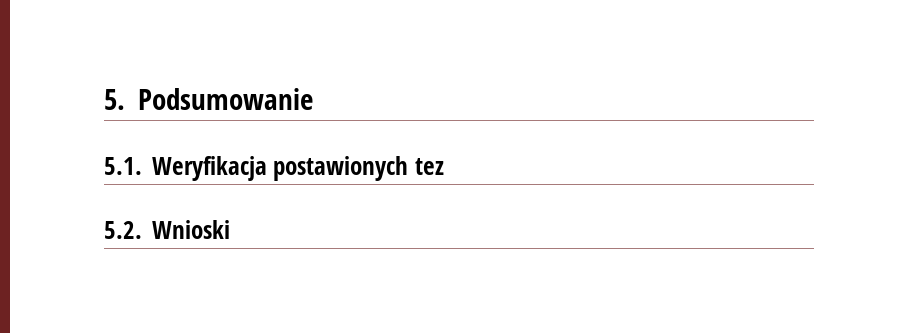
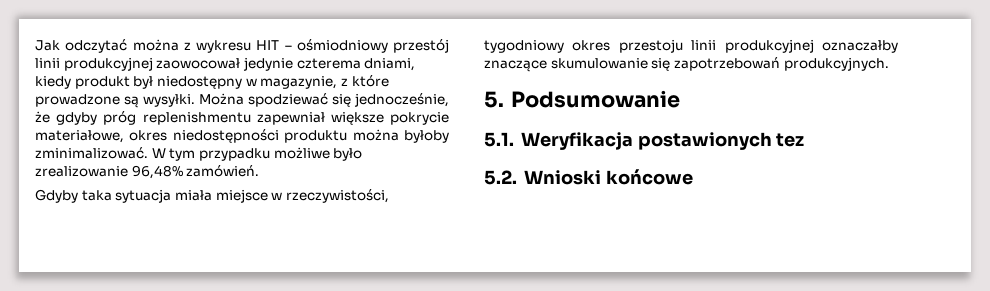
+ Jak odczytać można z wykresu HIT – ośmiodniowy przestój linii produkcyjnej zaowocował jedynie czterema dniami, kiedy produkt był niedostępny w magazynie, z które prowadzone są wysyłki. Można spodziewać się jednocześnie, że gdyby próg replenishmentu zapewniał większe pokrycie materiałowe, okres niedostępności produktu można byłoby zminimalizować. W tym przypadku możliwe było zrealizowanie 96,48% zamówień.
+ Gdyby taka sytuacja miała miejsce w rzeczywistości, tygodniowy okres przestoju linii produkcyjnej oznaczałby znaczące skumulowanie się zapotrzebowań produkcyjnych.
- 5.2. Wnioski
+ 5.2. Wnioski końcowe

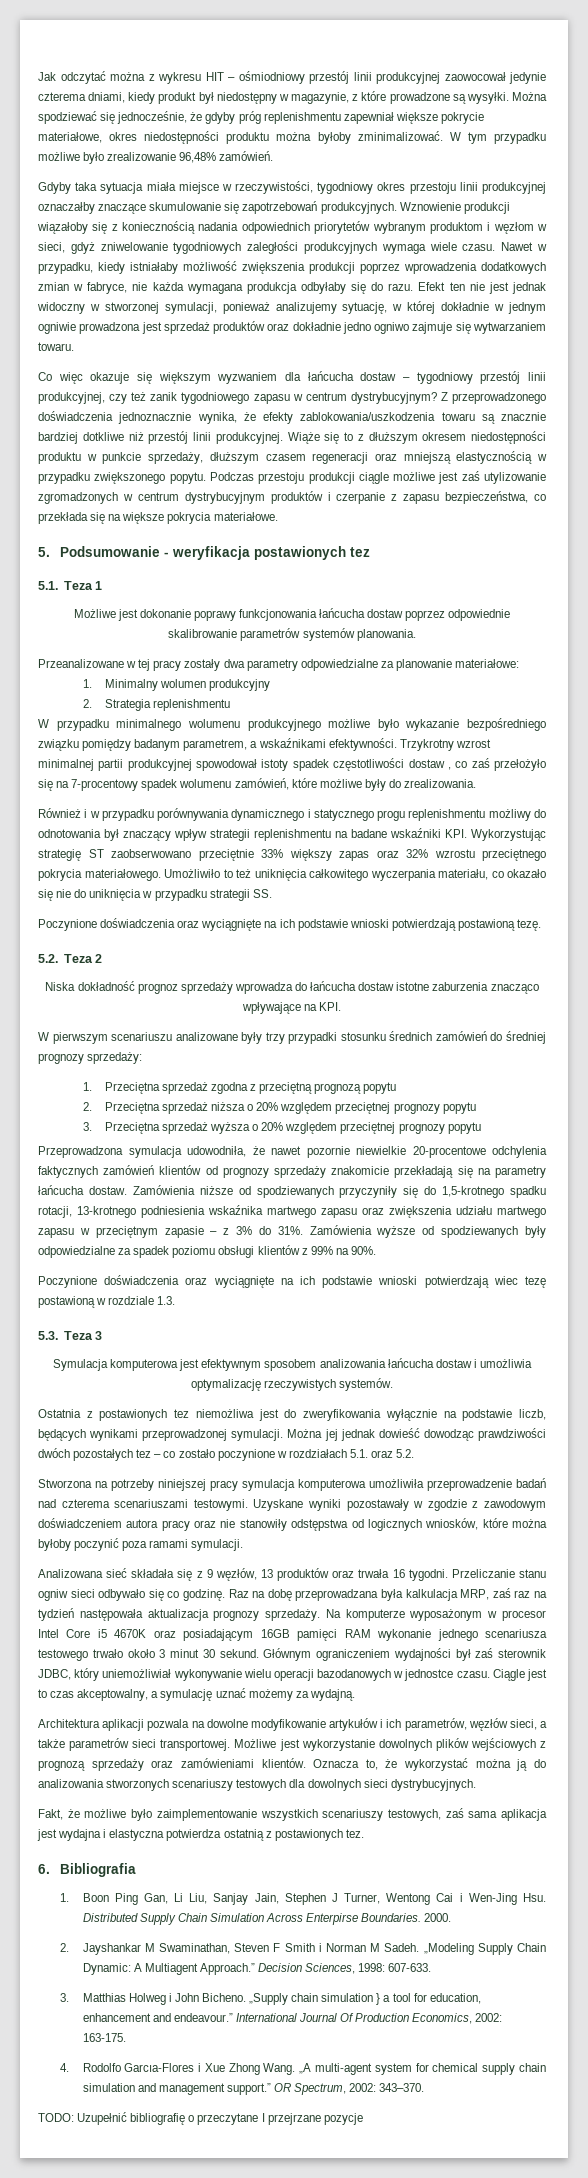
+ Wznowienie produkcji wiązałoby się z koniecznością nadania odpowiednich priorytetów wybranym produktom i węzłom w sieci, gdyż zniwelowanie tygodniowych zaległości produkcyjnych wymaga wiele czasu. Nawet w przypadku, kiedy istniałaby możliwość zwiększenia produkcji poprzez wprowadzenia dodatkowych zmian w fabryce, nie każda wymagana produkcja odbyłaby się do razu. Efekt ten nie jest jednak widoczny w stworzonej symulacji, ponieważ analizujemy sytuację, w której dokładnie w jednym ogniwie prowadzona jest sprzedaż produktów oraz dokładnie jedno ogniwo zajmuje się wytwarzaniem towaru.
+ Co więc okazuje się większym wyzwaniem dla łańcucha dostaw – tygodniowy przestój linii produkcyjnej, czy też zanik tygodniowego zapasu w centrum dystrybucyjnym? Z przeprowadzonego doświadczenia jednoznacznie wynika, że efekty zablokowania/uszkodzenia towaru są znacznie bardziej dotkliwe niż przestój linii produkcyjnej. Wiąże się to z dłuższym okresem niedostępności produktu w punkcie sprzedaży, dłuższym czasem regeneracji oraz mniejszą elastycznością w przypadku zwiększonego popytu. Podczas przestoju produkcji ciągle możliwe jest zaś utylizowanie zgromadzonych w centrum dystrybucyjnym produktów i czerpanie z zapasu bezpieczeństwa, co przekłada się na większe pokrycia materiałowe.
- 5. Podsumowanie
- 5.1. Weryfikacja postawionych tez
+ 5. Podsumowanie - weryfikacja postawionych tez
- 5.2. Wnioski końcowe
+ 5.1. Teza 1
+ Możliwe jest dokonanie poprawy funkcjonowania łańcucha dostaw poprzez odpowiednie skalibrowanie parametrów systemów planowania.
+ Przeanalizowane w tej pracy zostały dwa parametry odpowiedzialne za planowanie materiałowe:
+ 1. Minimalny wolumen produkcyjny
+ 2. Strategia replenishmentu
+ W przypadku minimalnego wolumenu produkcyjnego możliwe było wykazanie bezpośredniego związku pomiędzy badanym parametrem, a wskaźnikami efektywności. Trzykrotny wzrost minimalnej partii produkcyjnej spowodował istoty spadek częstotliwości dostaw , co zaś przełożyło się na 7-procentowy spadek wolumenu zamówień, które możliwe były do zrealizowania.
+ Również i w przypadku porównywania dynamicznego i statycznego progu replenishmentu możliwy do odnotowania był znaczący wpływ strategii replenishmentu na badane wskaźniki KPI. Wykorzystując strategię ST zaobserwowano przeciętnie 33% większy zapas oraz 32% wzrostu przeciętnego pokrycia materiałowego. Umożliwiło to też uniknięcia całkowitego wyczerpania materiału, co okazało się nie do uniknięcia w przypadku strategii SS.
+ Poczynione doświadczenia oraz wyciągnięte na ich podstawie wnioski potwierdzają postawioną tezę.
+ 5.2. Teza 2
+ Niska dokładność prognoz sprzedaży wprowadza do łańcucha dostaw istotne zaburzenia znacząco wpływające na KPI.
+ W pierwszym scenariuszu analizowane były trzy przypadki stosunku średnich zamówień do średniej prognozy sprzedaży:
+ 1. Przeciętna sprzedaż zgodna z przeciętną prognozą popytu
+ 2. Przeciętna sprzedaż niższa o 20% względem przeciętnej prognozy popytu
+ 3. Przeciętna sprzedaż wyższa o 20% względem przeciętnej prognozy popytu
+ Przeprowadzona symulacja udowodniła, że nawet pozornie niewielkie 20-procentowe odchylenia faktycznych zamówień klientów od prognozy sprzedaży znakomicie przekładają się na parametry łańcucha dostaw. Zamówienia niższe od spodziewanych przyczyniły się do 1,5-krotnego spadku rotacji, 13-krotnego podniesienia wskaźnika martwego zapasu oraz zwiększenia udziału martwego zapasu w przeciętnym zapasie – z 3% do 31%. Zamówienia wyższe od spodziewanych były odpowiedzialne za spadek poziomu obsługi klientów z 99% na 90%.
+ Poczynione doświadczenia oraz wyciągnięte na ich podstawie wnioski potwierdzają wiec tezę postawioną w rozdziale 1.3.
+ 5.3. Teza 3
+ Symulacja komputerowa jest efektywnym sposobem analizowania łańcucha dostaw i umożliwia optymalizację rzeczywistych systemów.
+ Ostatnia z postawionych tez niemożliwa jest do zweryfikowania wyłącznie na podstawie liczb, będących wynikami przeprowadzonej symulacji. Można jej jednak dowieść dowodząc prawdziwości dwóch pozostałych tez – co zostało poczynione w rozdziałach 5.1. oraz 5.2.
+ Stworzona na potrzeby niniejszej pracy symulacja komputerowa umożliwiła przeprowadzenie badań nad czterema scenariuszami testowymi. Uzyskane wyniki pozostawały w zgodzie z zawodowym doświadczeniem autora pracy oraz nie stanowiły odstępstwa od logicznych wniosków, które można byłoby poczynić poza ramami symulacji.
+ Analizowana sieć składała się z 9 węzłów, 13 produktów oraz trwała 16 tygodni. Przeliczanie stanu ogniw sieci odbywało się co godzinę. Raz na dobę przeprowadzana była kalkulacja MRP, zaś raz na tydzień następowała aktualizacja prognozy sprzedaży. Na komputerze wyposażonym w procesor Intel Core i5 4670K oraz posiadającym 16GB pamięci RAM wykonanie jednego scenariusza testowego trwało około 3 minut 30 sekund. Głównym ograniczeniem wydajności był zaś sterownik JDBC, który uniemożliwiał wykonywanie wielu operacji bazodanowych w jednostce czasu. Ciągle jest to czas akceptowalny, a symulację uznać możemy za wydajną.
+ Architektura aplikacji pozwala na dowolne modyfikowanie artykułów i ich parametrów, węzłów sieci, a także parametrów sieci transportowej. Możliwe jest wykorzystanie dowolnych plików wejściowych z prognozą sprzedaży oraz zamówieniami klientów. Oznacza to, że wykorzystać można ją do analizowania stworzonych scenariuszy testowych dla dowolnych sieci dystrybucyjnych.
+ Fakt, że możliwe było zaimplementowanie wszystkich scenariuszy testowych, zaś sama aplikacja jest wydajna i elastyczna potwierdza ostatnią z postawionych tez.
+ 6. Bibliografia
+ 1. Boon Ping Gan, Li Liu, Sanjay Jain, Stephen J Turner, Wentong Cai i Wen-Jing Hsu. Distributed Supply Chain Simulation Across Enterpirse Boundaries. 2000.
+ 2. Jayshankar M Swaminathan, Steven F Smith i Norman M Sadeh. „Modeling Supply Chain Dynamic: A Multiagent Approach.” Decision Sciences, 1998: 607-633.
+ 3. Matthias Holweg i John Bicheno. „Supply chain simulation } a tool for education, enhancement and endeavour.” International Journal Of Production Economics, 2002: 163-175.
+ 4. Rodolfo Garcıa-Flores i Xue Zhong Wang. „A multi-agent system for chemical supply chain simulation and management support.” OR Spectrum, 2002: 343–370.
+ TODO: Uzupełnić bibliografię o przeczytane I przejrzane pozycje

